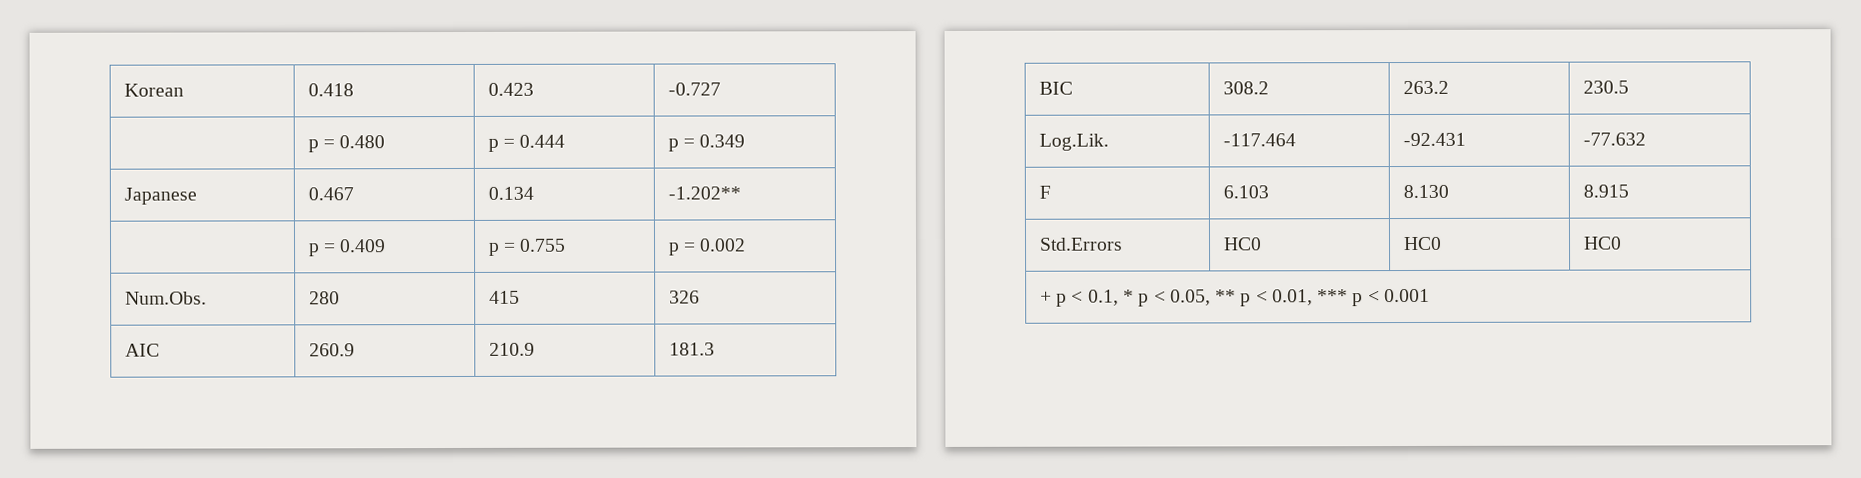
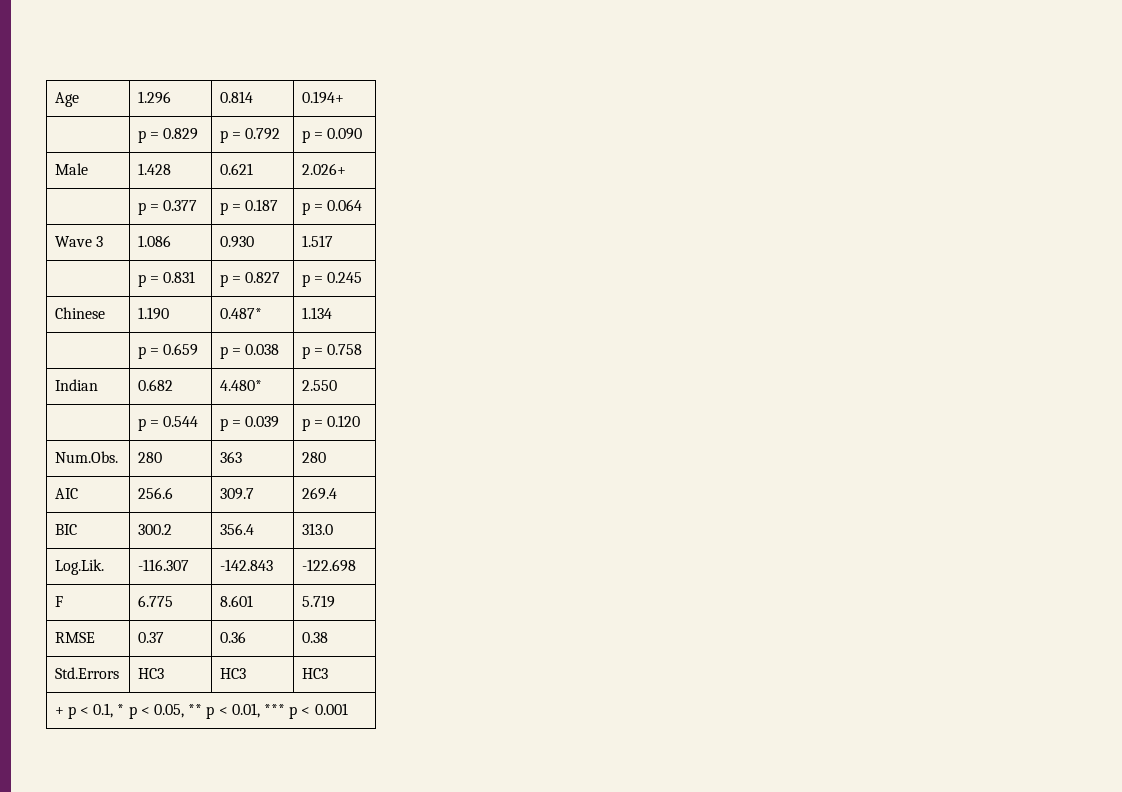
- Korean | 0.418 | 0.423 | -0.727
- | p = 0.480 | p = 0.444 | p = 0.349
- Japanese | 0.467 | 0.134 | -1.202**
- | p = 0.409 | p = 0.755 | p = 0.002
+ Age | 1.296 | 0.814 | 0.194+
+ | p = 0.829 | p = 0.792 | p = 0.090
+ Male | 1.428 | 0.621 | 2.026+
+ | p = 0.377 | p = 0.187 | p = 0.064
+ Wave 3 | 1.086 | 0.930 | 1.517
+ | p = 0.831 | p = 0.827 | p = 0.245
+ Chinese | 1.190 | 0.487* | 1.134
+ | p = 0.659 | p = 0.038 | p = 0.758
+ Indian | 0.682 | 4.480* | 2.550
+ | p = 0.544 | p = 0.039 | p = 0.120
- Num.Obs. | 280 | 415 | 326
+ Num.Obs. | 280 | 363 | 280
- AIC | 260.9 | 210.9 | 181.3
- BIC | 308.2 | 263.2 | 230.5
- Log.Lik. | -117.464 | -92.431 | -77.632
- F | 6.103 | 8.130 | 8.915
- Std.Errors | HC0 | HC0 | HC0
+ AIC | 256.6 | 309.7 | 269.4
+ BIC | 300.2 | 356.4 | 313.0
+ Log.Lik. | -116.307 | -142.843 | -122.698
+ F | 6.775 | 8.601 | 5.719
+ RMSE | 0.37 | 0.36 | 0.38
+ Std.Errors | HC3 | HC3 | HC3

